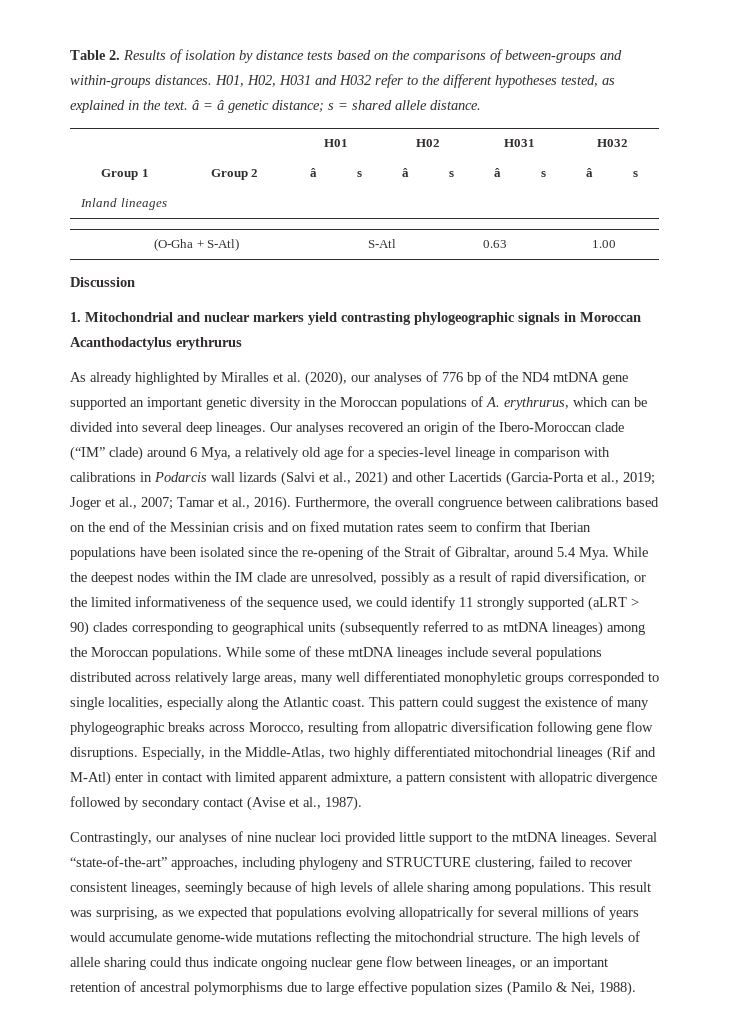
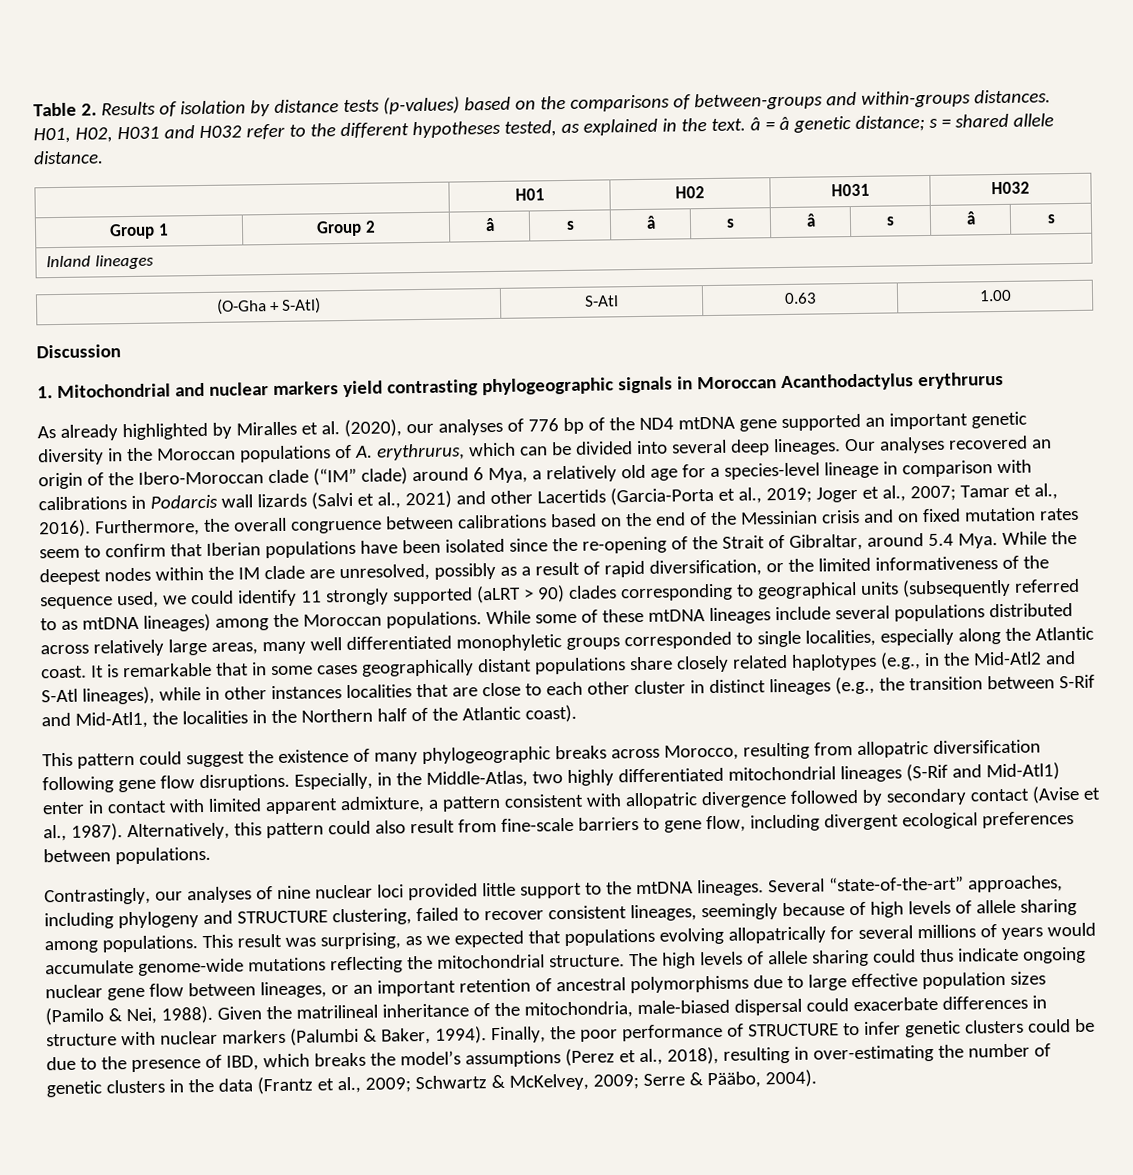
- Table 2. Results of isolation by distance tests based on the comparisons of between-groups and within-groups distances.
+ Table 2. Results of isolation by distance tests (p-values) based on the comparisons of between-groups and within-groups distances.
- While some of these mtDNA lineages include several populations distributed across relatively large areas, many well differentiated monophyletic groups corresponded to single localities, especially along the Atlantic coast. This pattern could suggest the existence of many phylogeographic breaks across Morocco, resulting from allopatric diversification following gene flow disruptions.
+ While some of these mtDNA lineages include several populations distributed across relatively large areas, many well differentiated monophyletic groups corresponded to single localities, especially along the Atlantic coast. It is remarkable that in some cases geographically distant populations share closely related haplotypes (e.g., in the Mid-Atl2 and S-Atl lineages), while in other instances localities that are close to each other cluster in distinct lineages (e.g., the transition between S-Rif and Mid-Atl1, the localities in the Northern half of the Atlantic coast).
+ This pattern could suggest the existence of many phylogeographic breaks across Morocco, resulting from allopatric diversification following gene flow disruptions.
- Especially, in the Middle-Atlas, two highly differentiated mitochondrial lineages (Rif and M-Atl) enter in contact with limited apparent admixture, a pattern consistent with allopatric divergence followed by secondary contact (Avise et al., 1987).
+ Especially, in the Middle-Atlas, two highly differentiated mitochondrial lineages (S-Rif and Mid-Atl1) enter in contact with limited apparent admixture, a pattern consistent with allopatric divergence followed by secondary contact (Avise et al., 1987). Alternatively, this pattern could also result from fine-scale barriers to gene flow, including divergent ecological preferences between populations.
+ Given the matrilineal inheritance of the mitochondria, male-biased dispersal could exacerbate differences in structure with nuclear markers (Palumbi & Baker, 1994). Finally, the poor performance of STRUCTURE to infer genetic clusters could be due to the presence of IBD, which breaks the model’s assumptions (Perez et al., 2018), resulting in over-estimating the number of genetic clusters in the data (Frantz et al., 2009; Schwartz & McKelvey, 2009; Serre & Pääbo, 2004).

